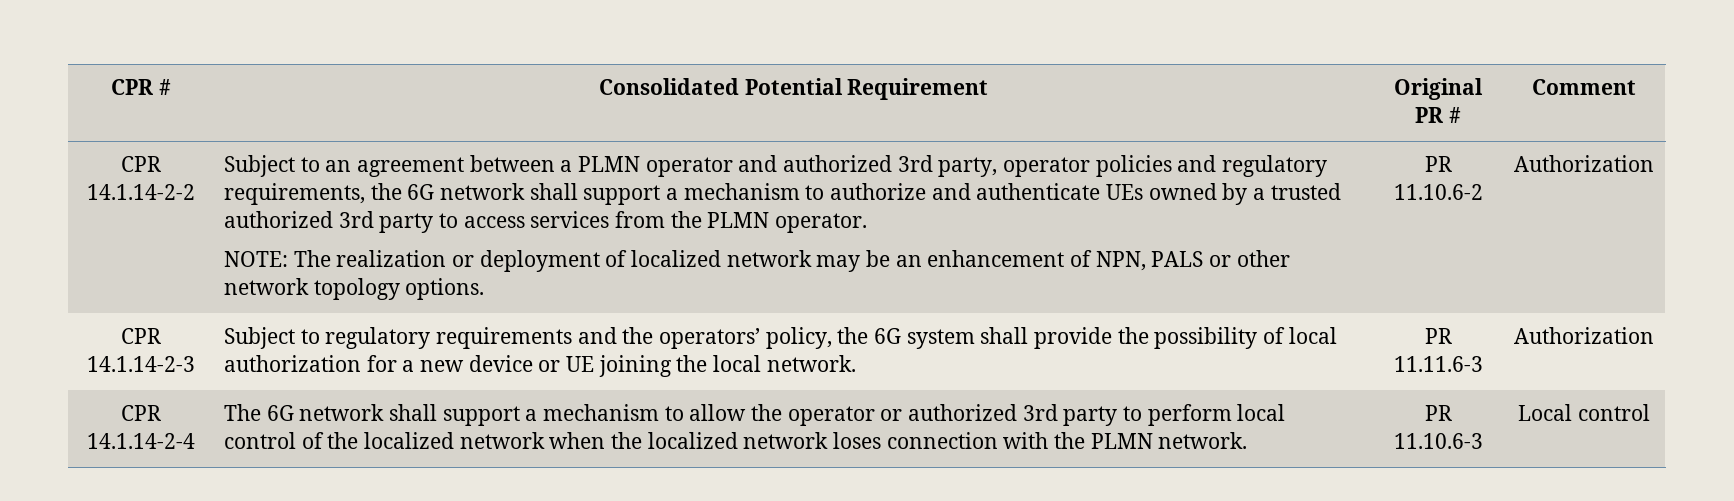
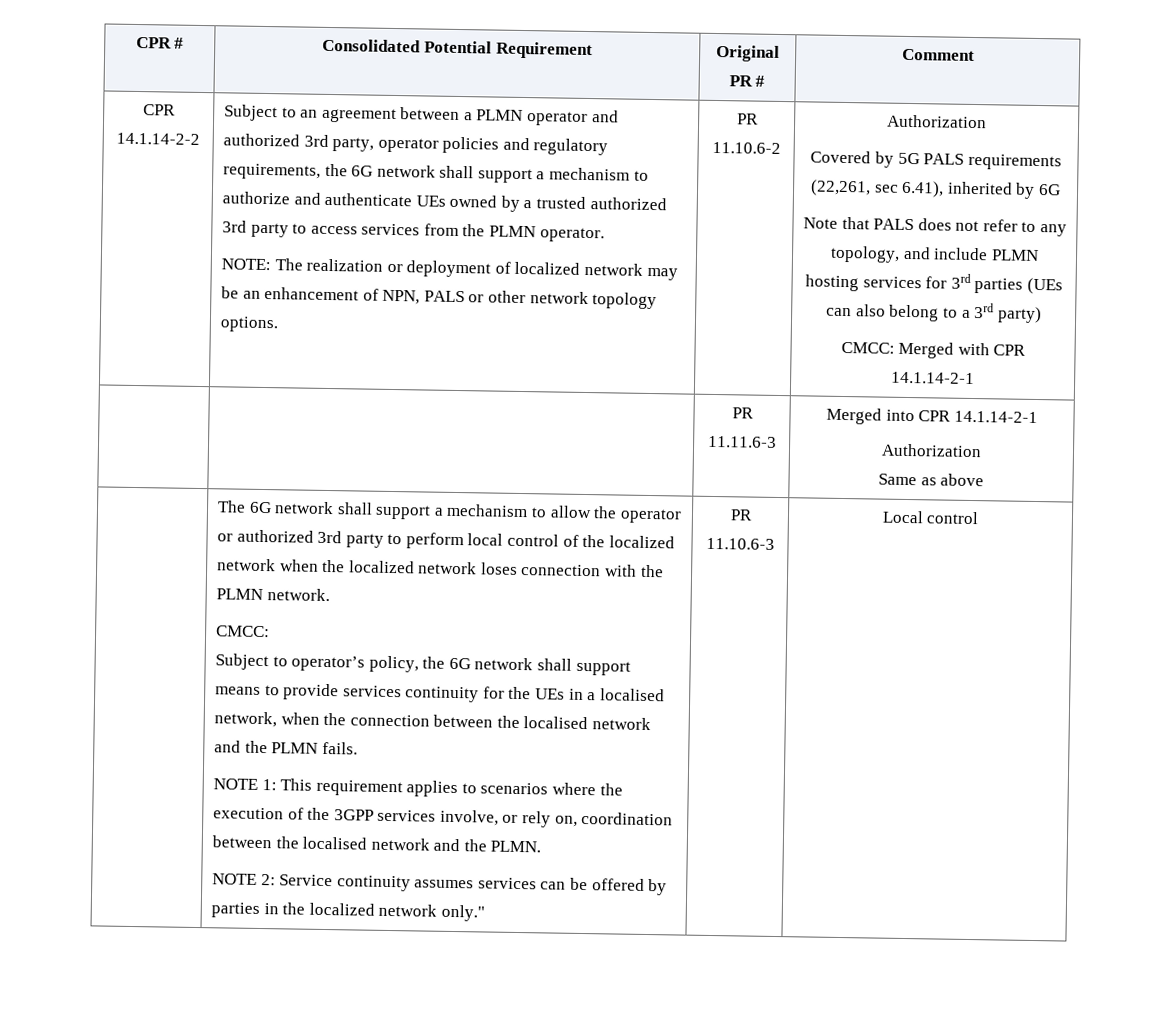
- CPR 14.1.14-2-3 | Subject to regulatory requirements and the operators’ policy, the 6G system shall provide the possibility of local authorization for a new device or UE joining the local network. | PR 11.11.6-3 | Authorization
- CPR 14.1.14-2-4 | The 6G network shall support a mechanism to allow the operator or authorized 3rd party to perform local control of the localized network when the localized network loses connection with the PLMN network. | PR 11.10.6-3 | Local control
+ Covered by 5G PALS requirements (22,261, sec 6.41), inherited by 6G
+ Note that PALS does not refer to any topology, and include PLMN hosting services for 3rd parties (UEs can also belong to a 3rd party)
+ CMCC: Merged with CPR 14.1.14-2-1
+ | | PR 11.11.6-3 | Merged into CPR 14.1.14-2-1
+ Authorization
+ Same as above
+ | The 6G network shall support a mechanism to allow the operator or authorized 3rd party to perform local control of the localized network when the localized network loses connection with the PLMN network.
+ CMCC:
+ Subject to operator’s policy, the 6G network shall support means to provide services continuity for the UEs in a localised network, when the connection between the localised network and the PLMN fails.
+ NOTE 1: This requirement applies to scenarios where the execution of the 3GPP services involve, or rely on, coordination between the localised network and the PLMN.
+ NOTE 2: Service continuity assumes services can be offered by parties in the localized network only." | PR 11.10.6-3 | Local control

